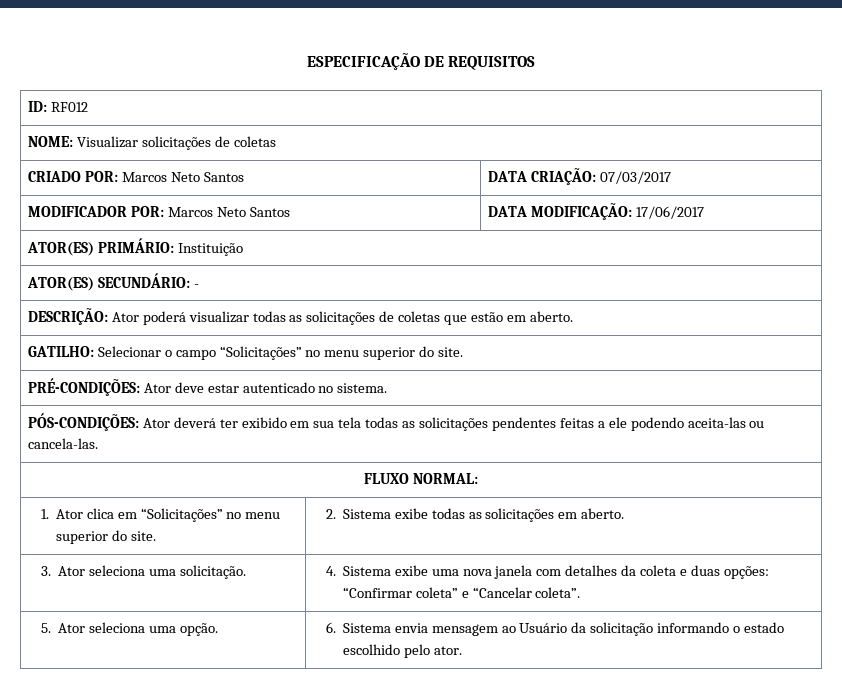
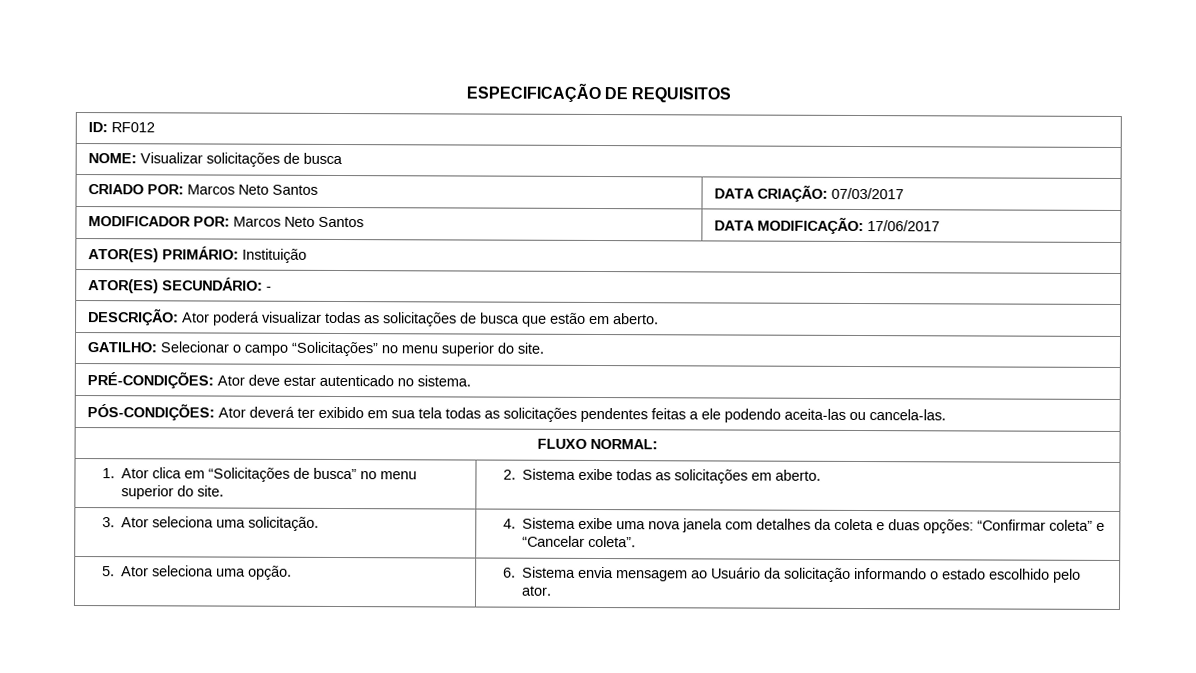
- NOME: Visualizar solicitações de coletas
+ NOME: Visualizar solicitações de busca
- DESCRIÇÃO: Ator poderá visualizar todas as solicitações de coletas que estão em aberto.
+ DESCRIÇÃO: Ator poderá visualizar todas as solicitações de busca que estão em aberto.
- 1. Ator clica em “Solicitações” no menu superior do site. | 2. Sistema exibe todas as solicitações em aberto.
+ 1. Ator clica em “Solicitações de busca” no menu superior do site. | 2. Sistema exibe todas as solicitações em aberto.

